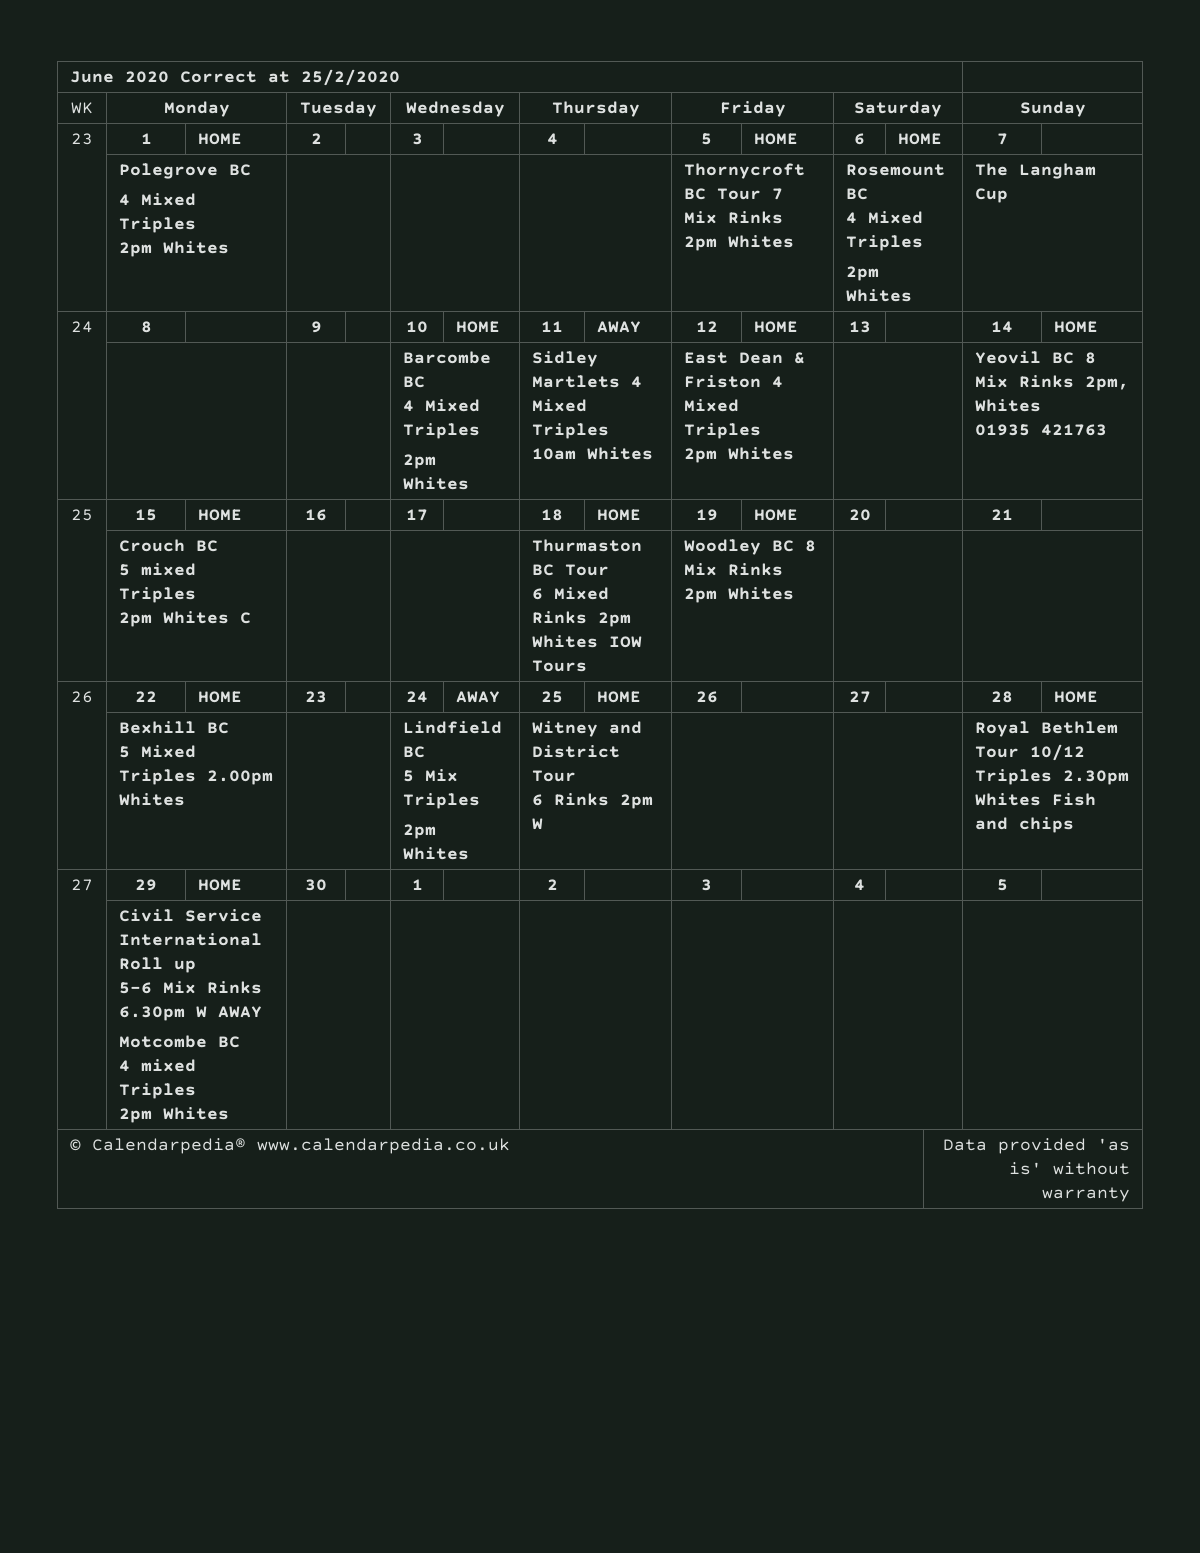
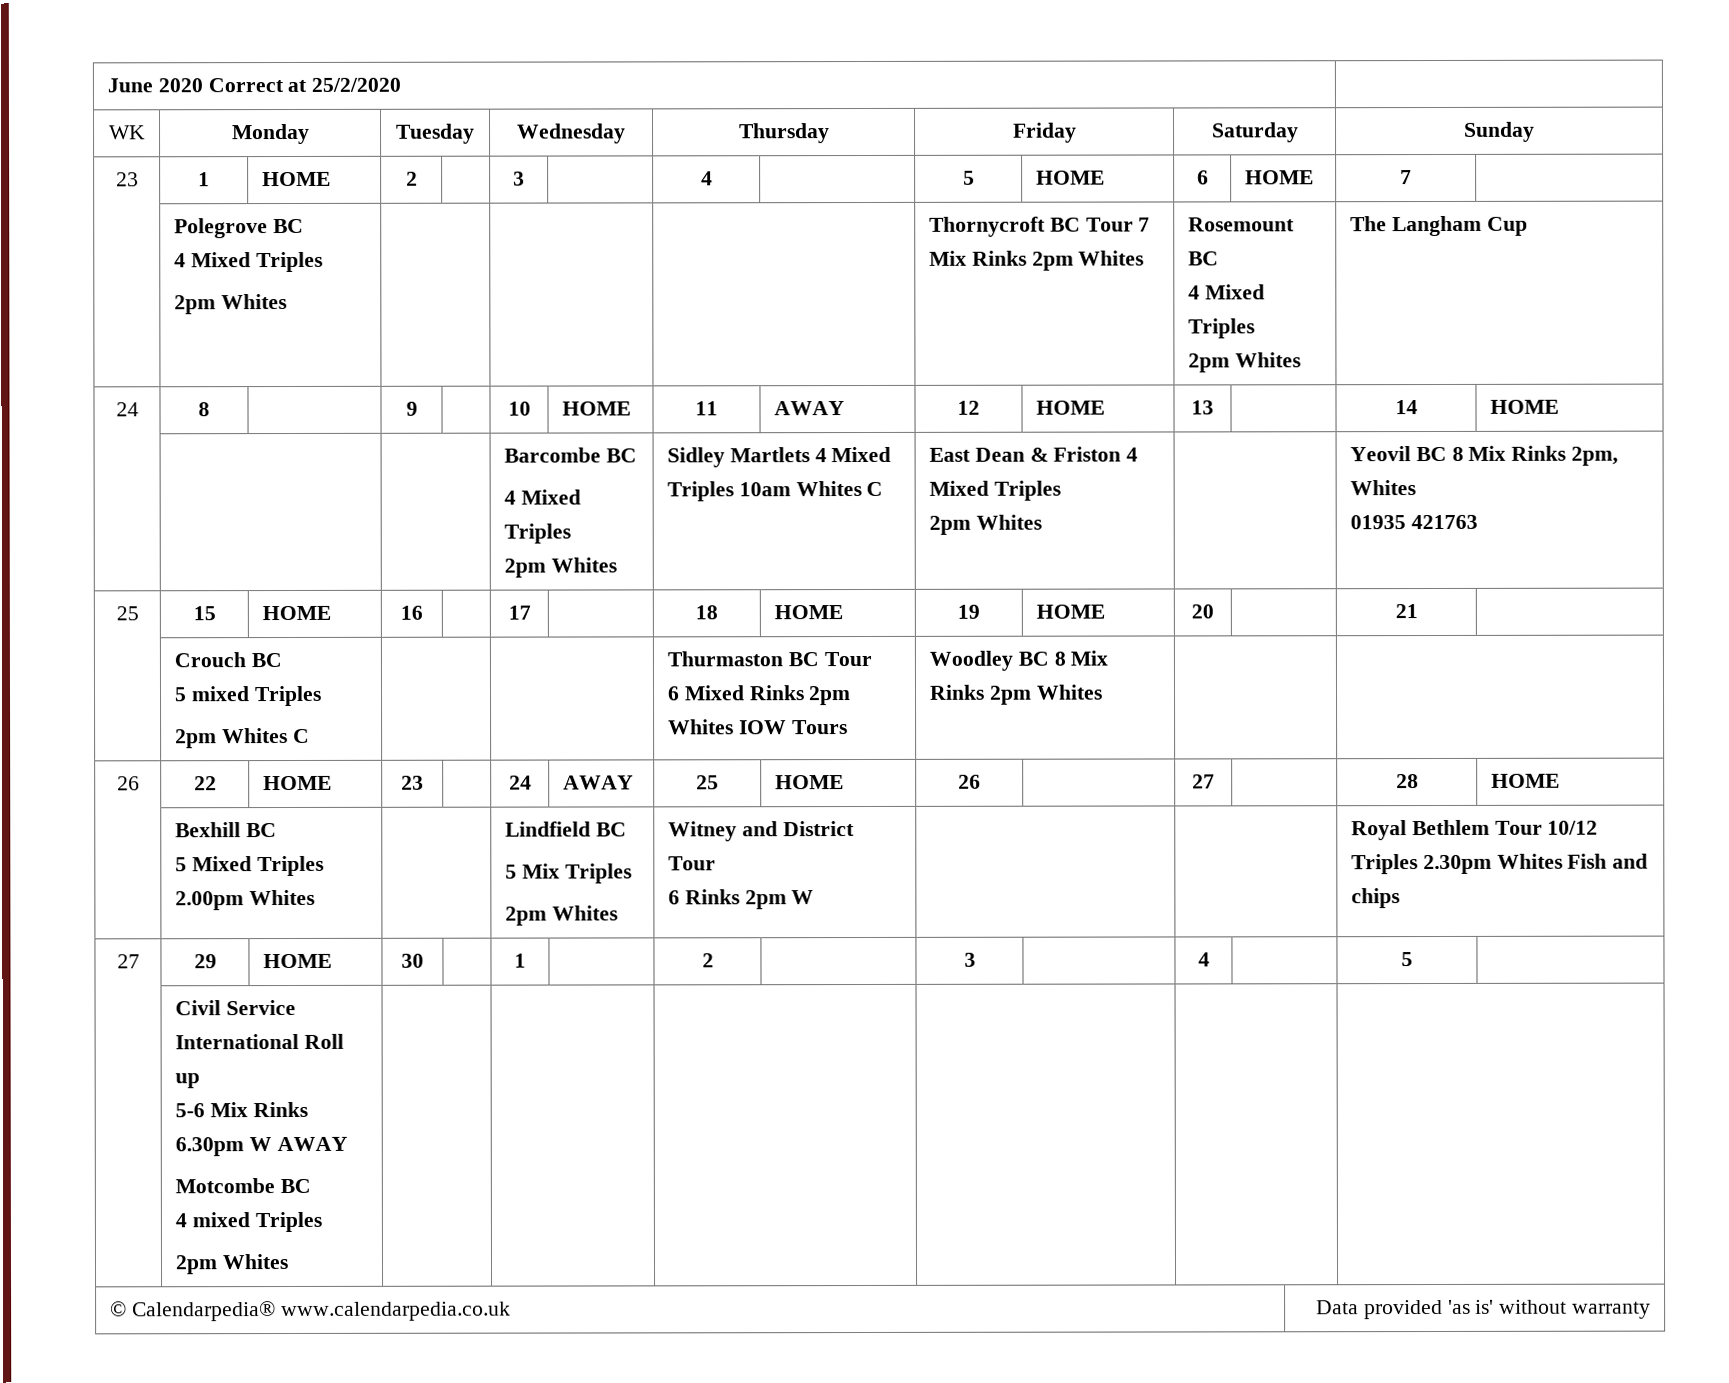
  | | | Barcombe BC
  4 Mixed Triples
- 2pm Whites | Sidley Martlets 4 Mixed Triples 10am Whites | East Dean & Friston 4 Mixed Triples
+ 2pm Whites | Sidley Martlets 4 Mixed Triples 10am Whites C | East Dean & Friston 4 Mixed Triples

